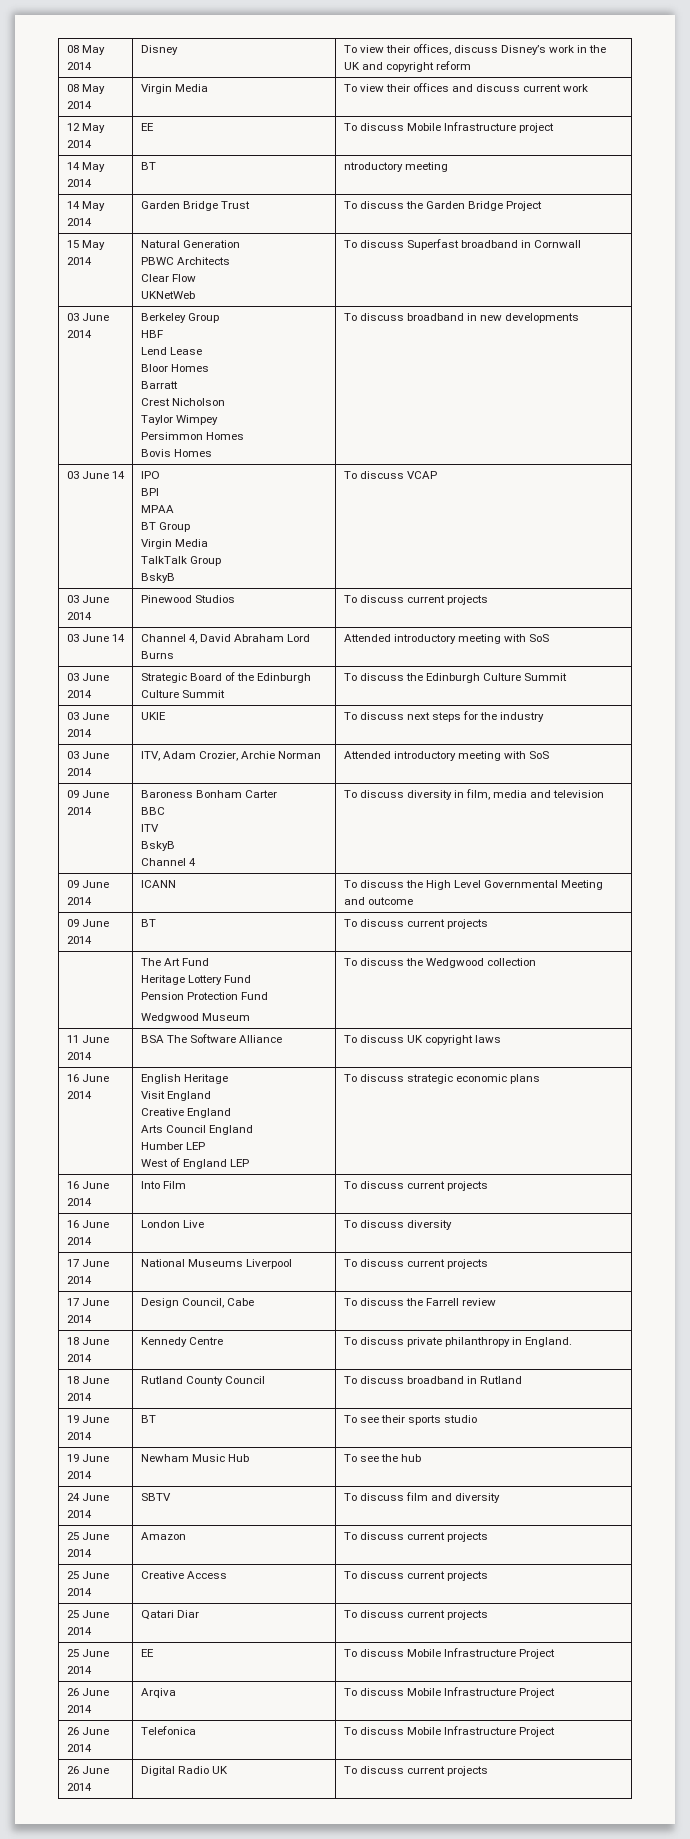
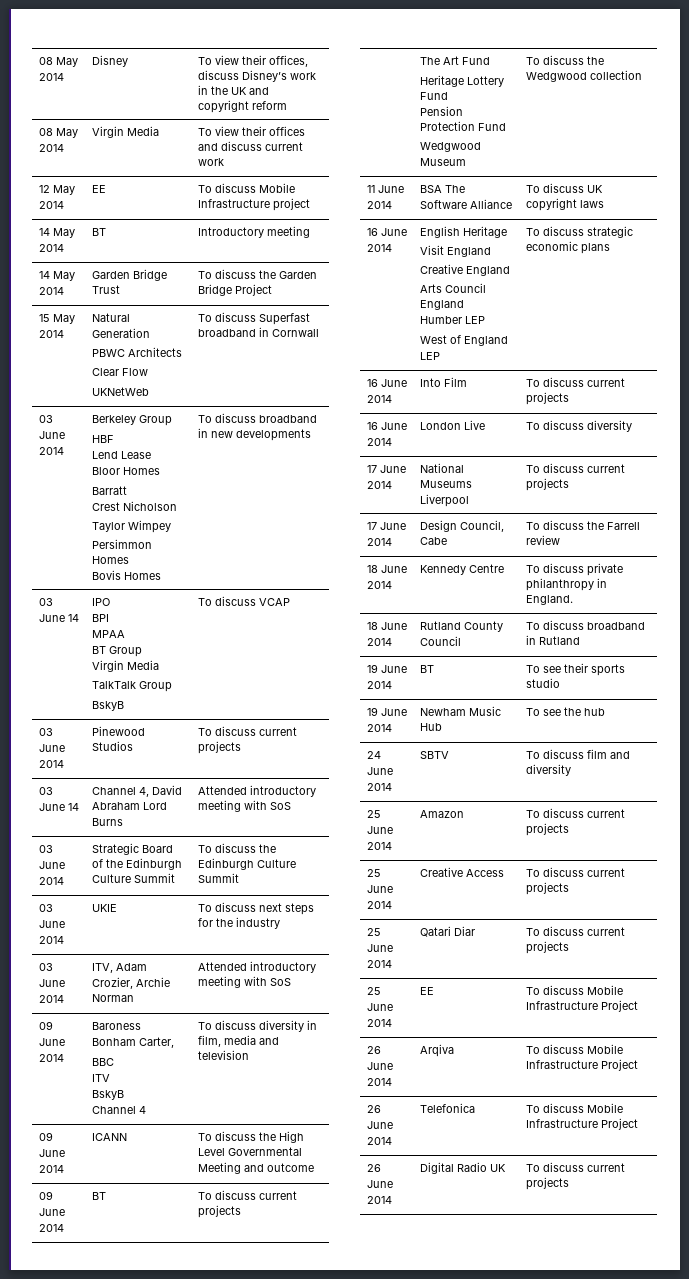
- 14 May 2014 | BT | ntroductory meeting
+ 14 May 2014 | BT | Introductory meeting
- 09 June 2014 | Baroness Bonham Carter
+ 09 June 2014 | Baroness Bonham Carter,

